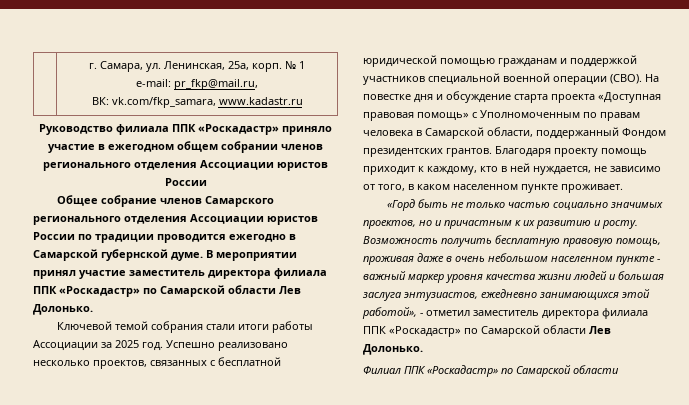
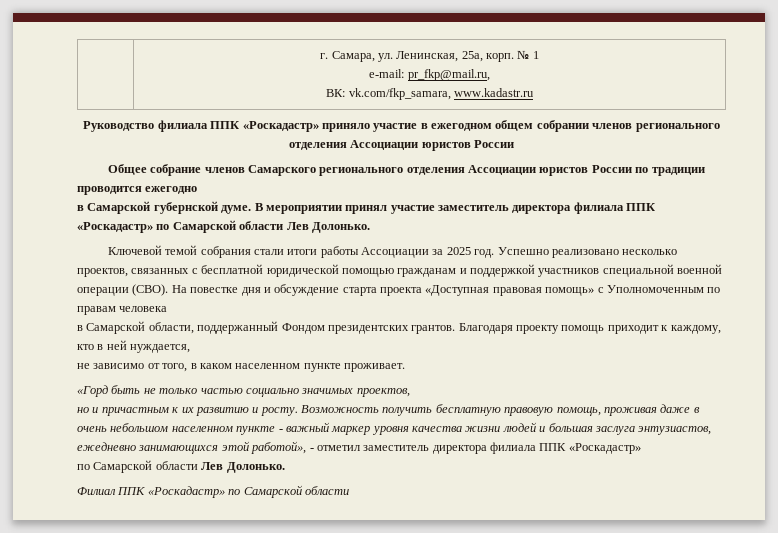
- Общее собрание членов Самарского регионального отделения Ассоциации юристов России по традиции проводится ежегодно в Самарской губернской думе.
+ Общее собрание членов Самарского регионального отделения Ассоциации юристов России по традиции проводится ежегодно
+ в Самарской губернской думе.
- На повестке дня и обсуждение старта проекта «Доступная правовая помощь» с Уполномоченным по правам человека в Самарской области, поддержанный Фондом президентских грантов.
+ На повестке дня и обсуждение старта проекта «Доступная правовая помощь» с Уполномоченным по правам человека
+ в Самарской области, поддержанный Фондом президентских грантов.
- Благодаря проекту помощь приходит к каждому, кто в ней нуждается, не зависимо от того, в каком населенном пункте проживает.
+ Благодаря проекту помощь приходит к каждому, кто в ней нуждается,
+ не зависимо от того, в каком населенном пункте проживает.
- «Горд быть не только частью социально значимых проектов, но и причастным к их развитию и росту.
+ «Горд быть не только частью социально значимых проектов,
+ но и причастным к их развитию и росту.
- Возможность получить бесплатную правовую помощь, проживая даже в очень небольшом населенном пункте - важный маркер уровня качества жизни людей и большая заслуга энтузиастов, ежедневно занимающихся этой работой», - отметил заместитель директора филиала ППК «Роскадастр» по Самарской области Лев Долонько.
+ Возможность получить бесплатную правовую помощь, проживая даже в очень небольшом населенном пункте - важный маркер уровня качества жизни людей и большая заслуга энтузиастов, ежедневно занимающихся этой работой», - отметил заместитель директора филиала ППК «Роскадастр»
+ по Самарской области Лев Долонько.

